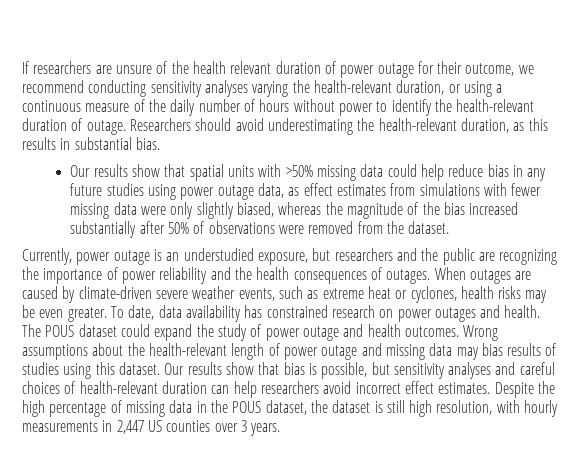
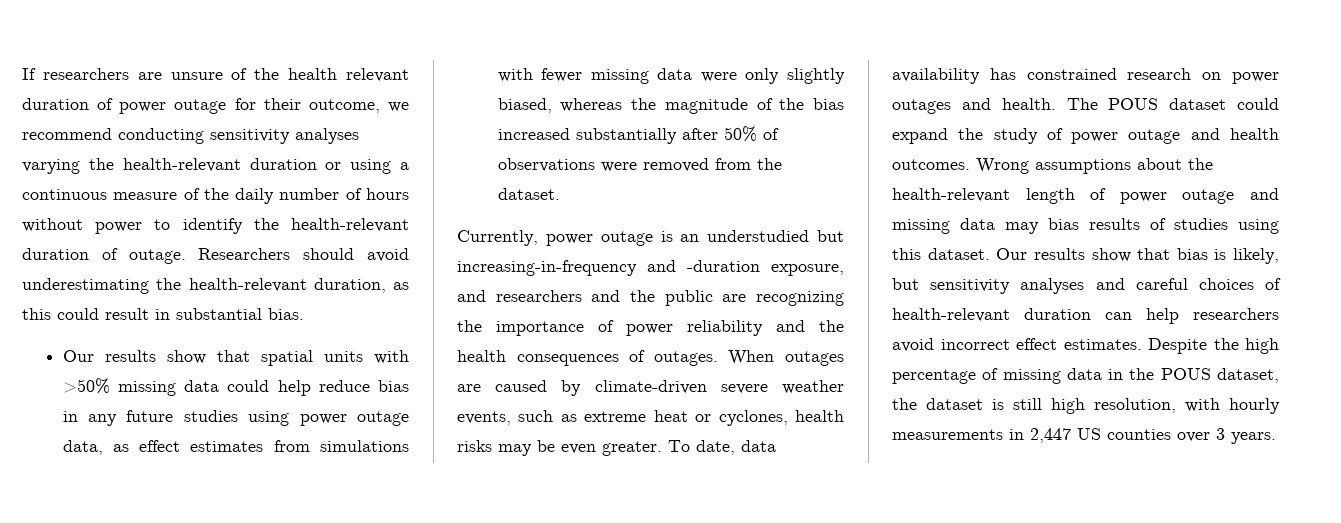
- If researchers are unsure of the health relevant duration of power outage for their outcome, we recommend conducting sensitivity analyses varying the health-relevant duration, or using a continuous measure of the daily number of hours without power to identify the health-relevant duration of outage.
+ If researchers are unsure of the health relevant duration of power outage for their outcome, we recommend conducting sensitivity analyses varying the health-relevant duration or using a continuous measure of the daily number of hours without power to identify the health-relevant duration of outage.
- Researchers should avoid underestimating the health-relevant duration, as this results in substantial bias.
+ Researchers should avoid underestimating the health-relevant duration, as this could result in substantial bias.
- Currently, power outage is an understudied exposure, but researchers and the public are recognizing the importance of power reliability and the health consequences of outages.
+ Currently, power outage is an understudied but increasing-in-frequency and -duration exposure, and researchers and the public are recognizing the importance of power reliability and the health consequences of outages.
- Our results show that bias is possible, but sensitivity analyses and careful choices of health-relevant duration can help researchers avoid incorrect effect estimates.
+ Our results show that bias is likely, but sensitivity analyses and careful choices of health-relevant duration can help researchers avoid incorrect effect estimates.

